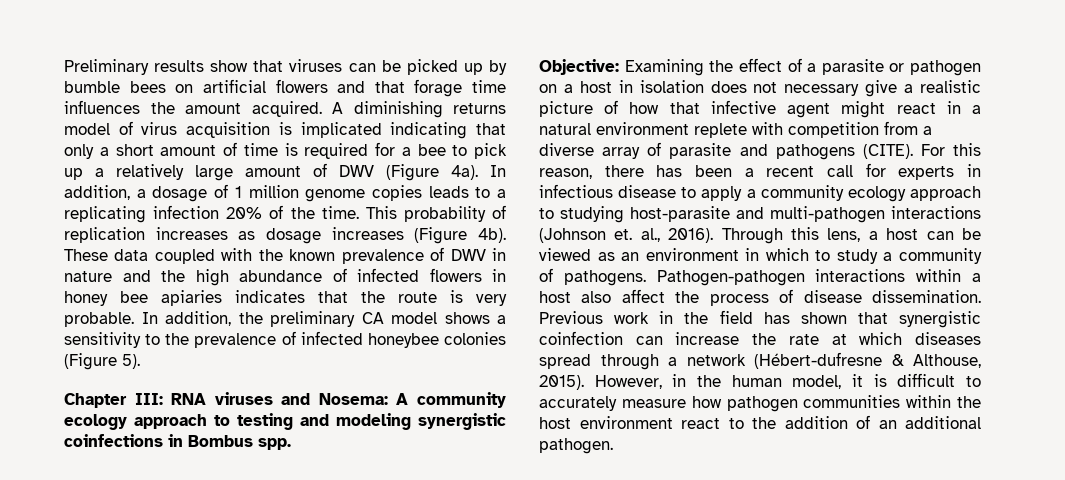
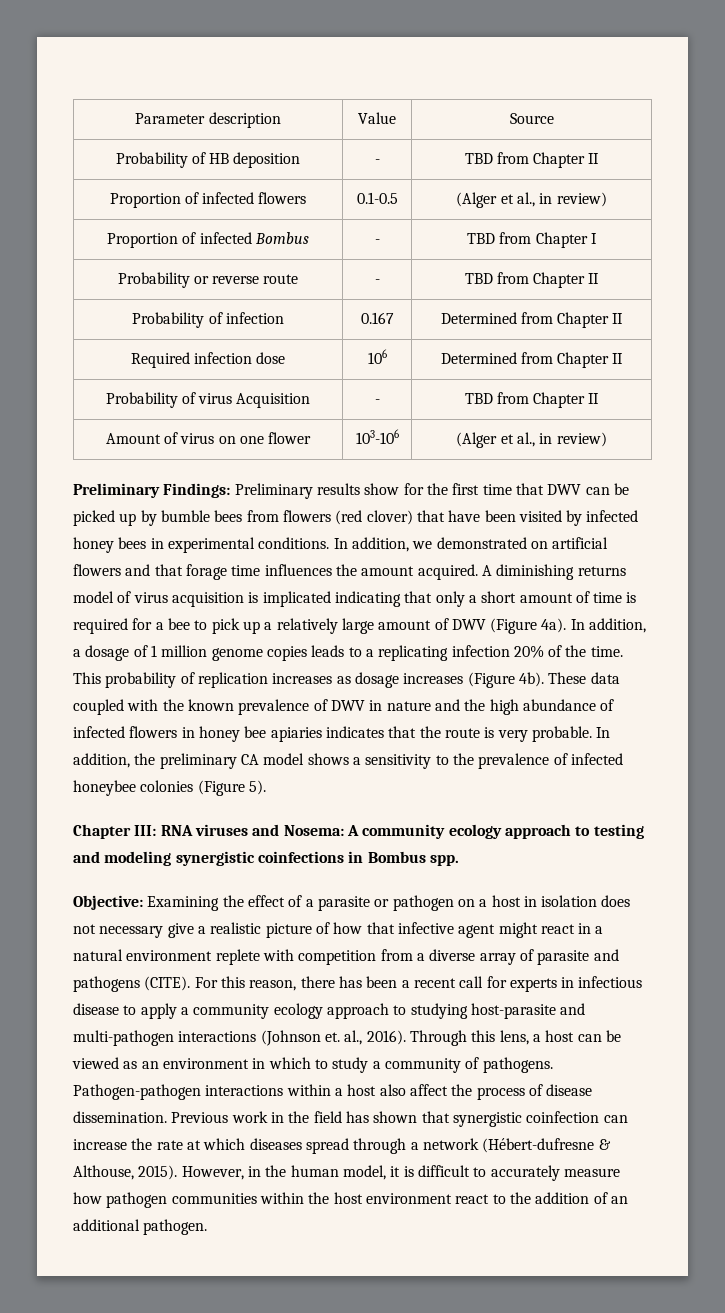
- Preliminary results show that viruses can be picked up by bumble bees on artificial flowers and that forage time influences the amount acquired.
+ Parameter description | Value | Source
+ Probability of HB deposition | - | TBD from Chapter II
+ Proportion of infected flowers | 0.1-0.5 | (Alger et al., in review)
+ Proportion of infected Bombus | - | TBD from Chapter I
+ Probability or reverse route | - | TBD from Chapter II
+ Probability of infection | 0.167 | Determined from Chapter II
+ Required infection dose | 106 | Determined from Chapter II
+ Probability of virus Acquisition | - | TBD from Chapter II
+ Amount of virus on one flower | 103-106 | (Alger et al., in review)
+ Preliminary Findings: Preliminary results show for the first time that DWV can be picked up by bumble bees from flowers (red clover) that have been visited by infected honey bees in experimental conditions. In addition, we demonstrated on artificial flowers and that forage time influences the amount acquired.

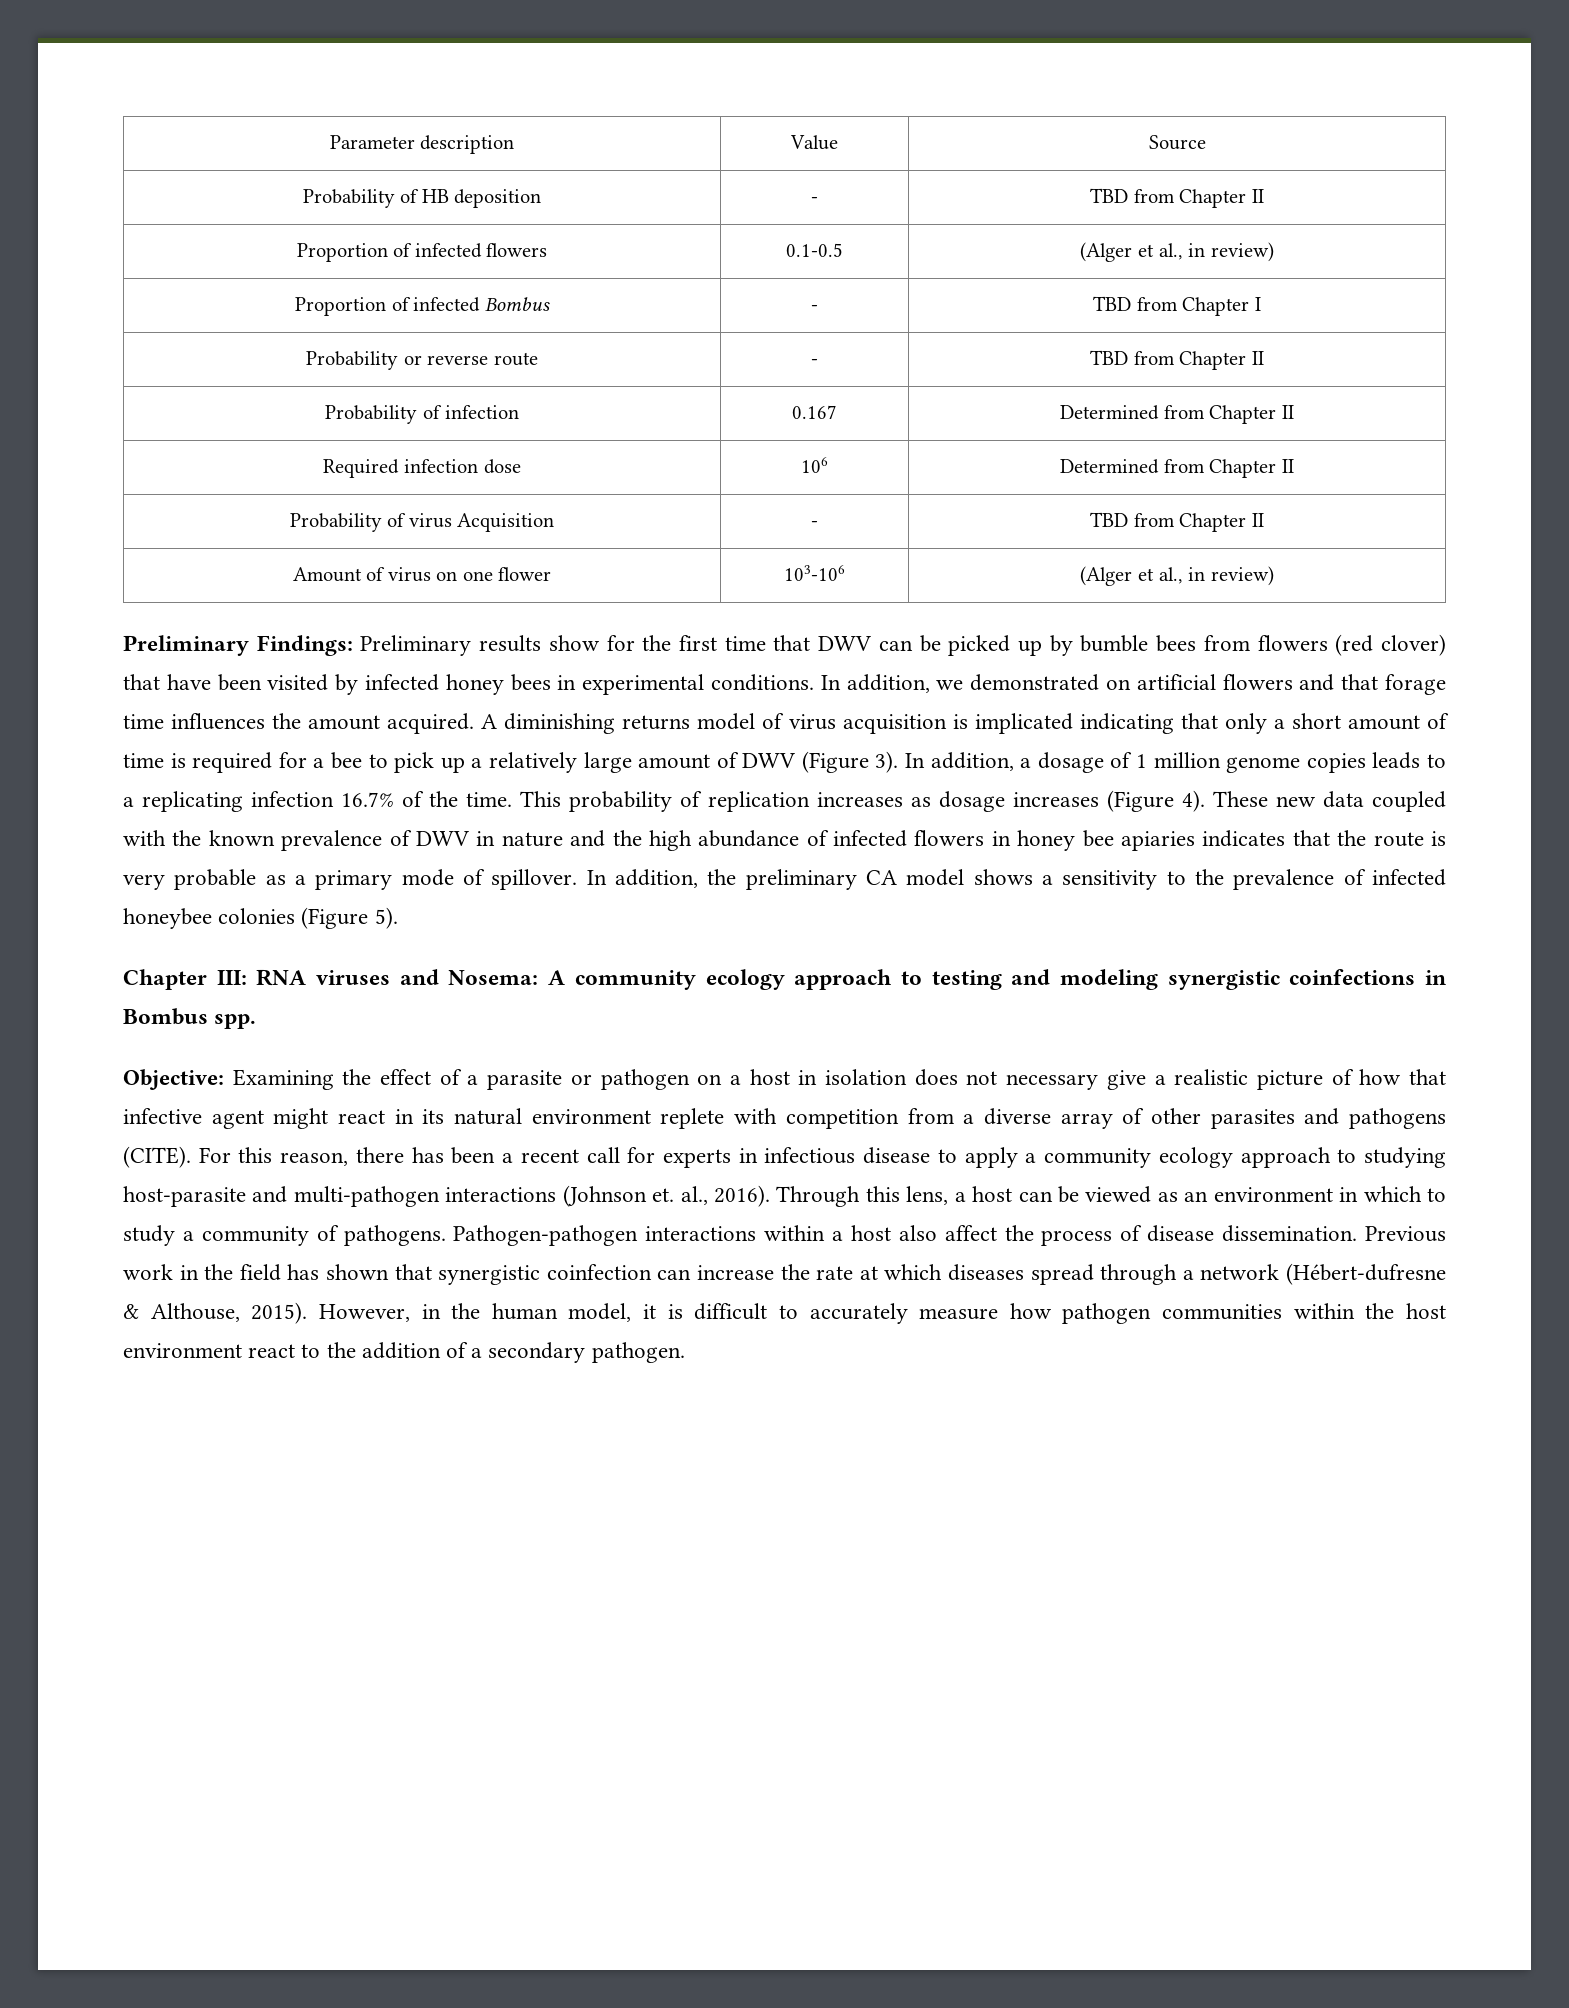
- A diminishing returns model of virus acquisition is implicated indicating that only a short amount of time is required for a bee to pick up a relatively large amount of DWV (Figure 4a).
+ A diminishing returns model of virus acquisition is implicated indicating that only a short amount of time is required for a bee to pick up a relatively large amount of DWV (Figure 3).
- In addition, a dosage of 1 million genome copies leads to a replicating infection 20% of the time.
+ In addition, a dosage of 1 million genome copies leads to a replicating infection 16.7% of the time.
- This probability of replication increases as dosage increases (Figure 4b). These data coupled with the known prevalence of DWV in nature and the high abundance of infected flowers in honey bee apiaries indicates that the route is very probable.
+ This probability of replication increases as dosage increases (Figure 4). These new data coupled with the known prevalence of DWV in nature and the high abundance of infected flowers in honey bee apiaries indicates that the route is very probable as a primary mode of spillover.
- Objective: Examining the effect of a parasite or pathogen on a host in isolation does not necessary give a realistic picture of how that infective agent might react in a natural environment replete with competition from a diverse array of parasite and pathogens (CITE).
+ Objective: Examining the effect of a parasite or pathogen on a host in isolation does not necessary give a realistic picture of how that infective agent might react in its natural environment replete with competition from a diverse array of other parasites and pathogens (CITE).
- However, in the human model, it is difficult to accurately measure how pathogen communities within the host environment react to the addition of an additional pathogen.
+ However, in the human model, it is difficult to accurately measure how pathogen communities within the host environment react to the addition of a secondary pathogen.

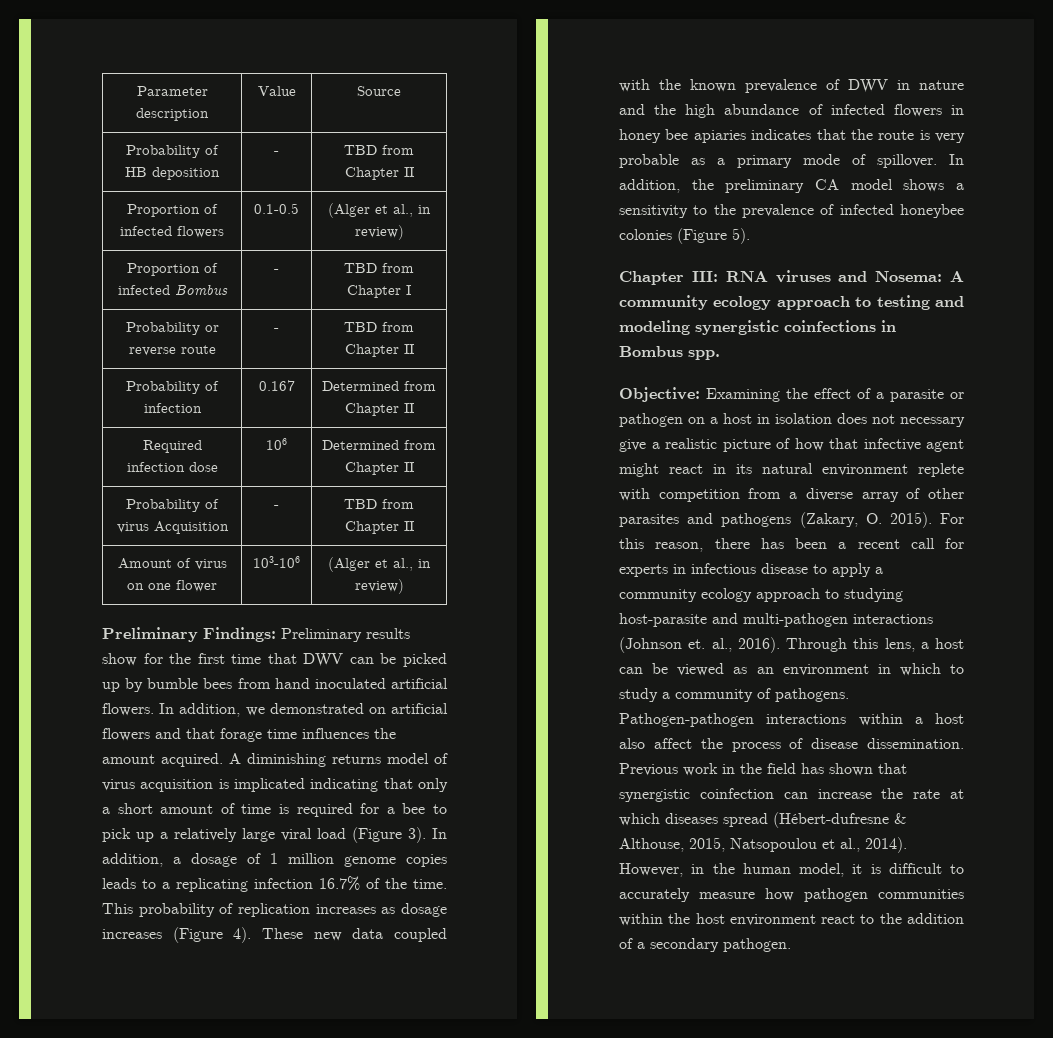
- Preliminary Findings: Preliminary results show for the first time that DWV can be picked up by bumble bees from flowers (red clover) that have been visited by infected honey bees in experimental conditions.
+ Preliminary Findings: Preliminary results show for the first time that DWV can be picked up by bumble bees from hand inoculated artificial flowers.
- A diminishing returns model of virus acquisition is implicated indicating that only a short amount of time is required for a bee to pick up a relatively large amount of DWV (Figure 3).
+ A diminishing returns model of virus acquisition is implicated indicating that only a short amount of time is required for a bee to pick up a relatively large viral load (Figure 3).
- Objective: Examining the effect of a parasite or pathogen on a host in isolation does not necessary give a realistic picture of how that infective agent might react in its natural environment replete with competition from a diverse array of other parasites and pathogens (CITE).
+ Objective: Examining the effect of a parasite or pathogen on a host in isolation does not necessary give a realistic picture of how that infective agent might react in its natural environment replete with competition from a diverse array of other parasites and pathogens (Zakary, O. 2015).
- Previous work in the field has shown that synergistic coinfection can increase the rate at which diseases spread through a network (Hébert-dufresne & Althouse, 2015).
+ Previous work in the field has shown that synergistic coinfection can increase the rate at which diseases spread (Hébert-dufresne & Althouse, 2015, Natsopoulou et al., 2014).

